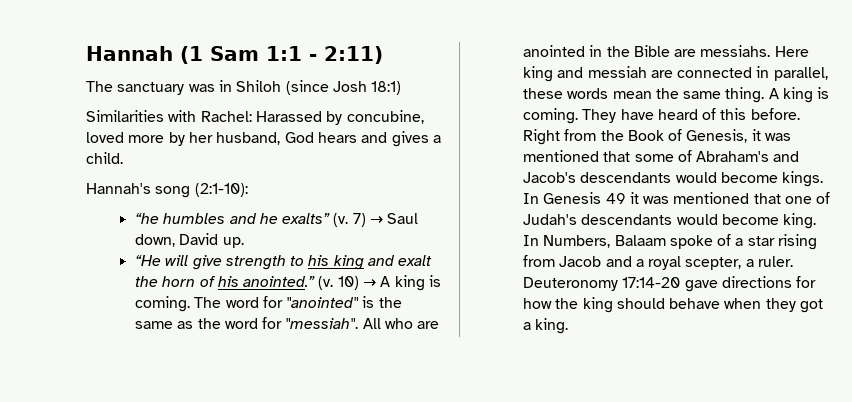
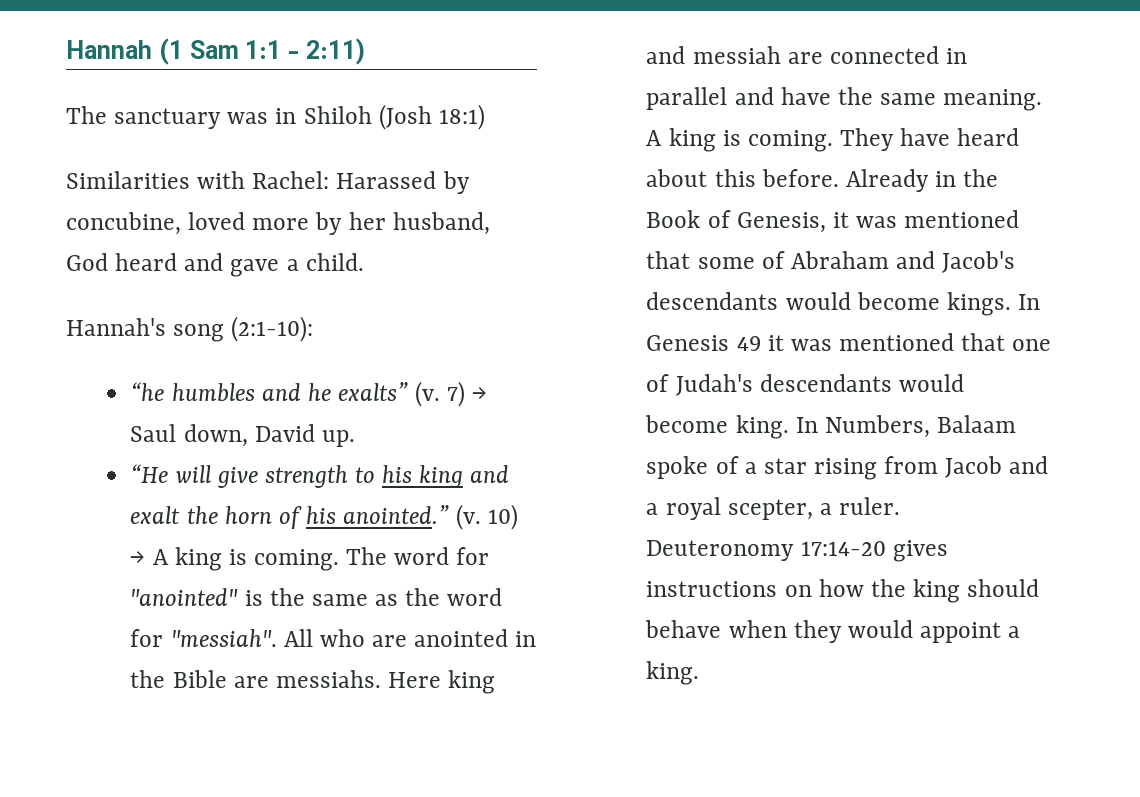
- The sanctuary was in Shiloh (since Josh 18:1)
+ The sanctuary was in Shiloh (Josh 18:1)
- Similarities with Rachel: Harassed by concubine, loved more by her husband, God hears and gives a child.
+ Similarities with Rachel: Harassed by concubine, loved more by her husband, God heard and gave a child.
- Here king and messiah are connected in parallel, these words mean the same thing.
+ Here king and messiah are connected in parallel and have the same meaning.
- They have heard of this before.
+ They have heard about this before.
- Right from the Book of Genesis, it was mentioned that some of Abraham's and Jacob's descendants would become kings.
+ Already in the Book of Genesis, it was mentioned that some of Abraham and Jacob's descendants would become kings.
- Deuteronomy 17:14-20 gave directions for how the king should behave when they got a king.
+ Deuteronomy 17:14-20 gives instructions on how the king should behave when they would appoint a king.

